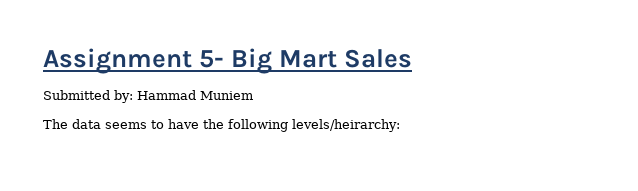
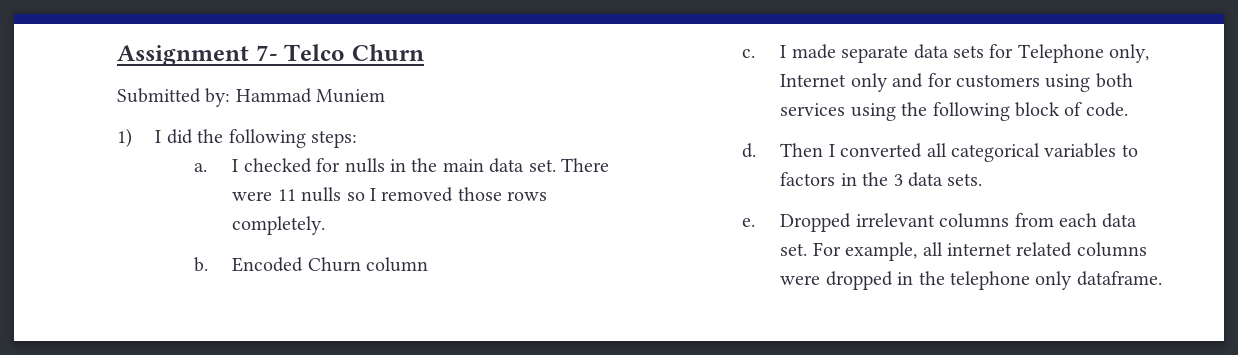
- Assignment 5- Big Mart Sales
+ Assignment 7- Telco Churn
- The data seems to have the following levels/heirarchy:
+ 1) I did the following steps:
+ a. I checked for nulls in the main data set. There were 11 nulls so I removed those rows completely.
+ b. Encoded Churn column
+ c. I made separate data sets for Telephone only, Internet only and for customers using both services using the following block of code.
+ d. Then I converted all categorical variables to factors in the 3 data sets.
+ e. Dropped irrelevant columns from each data set. For example, all internet related columns were dropped in the telephone only dataframe.

